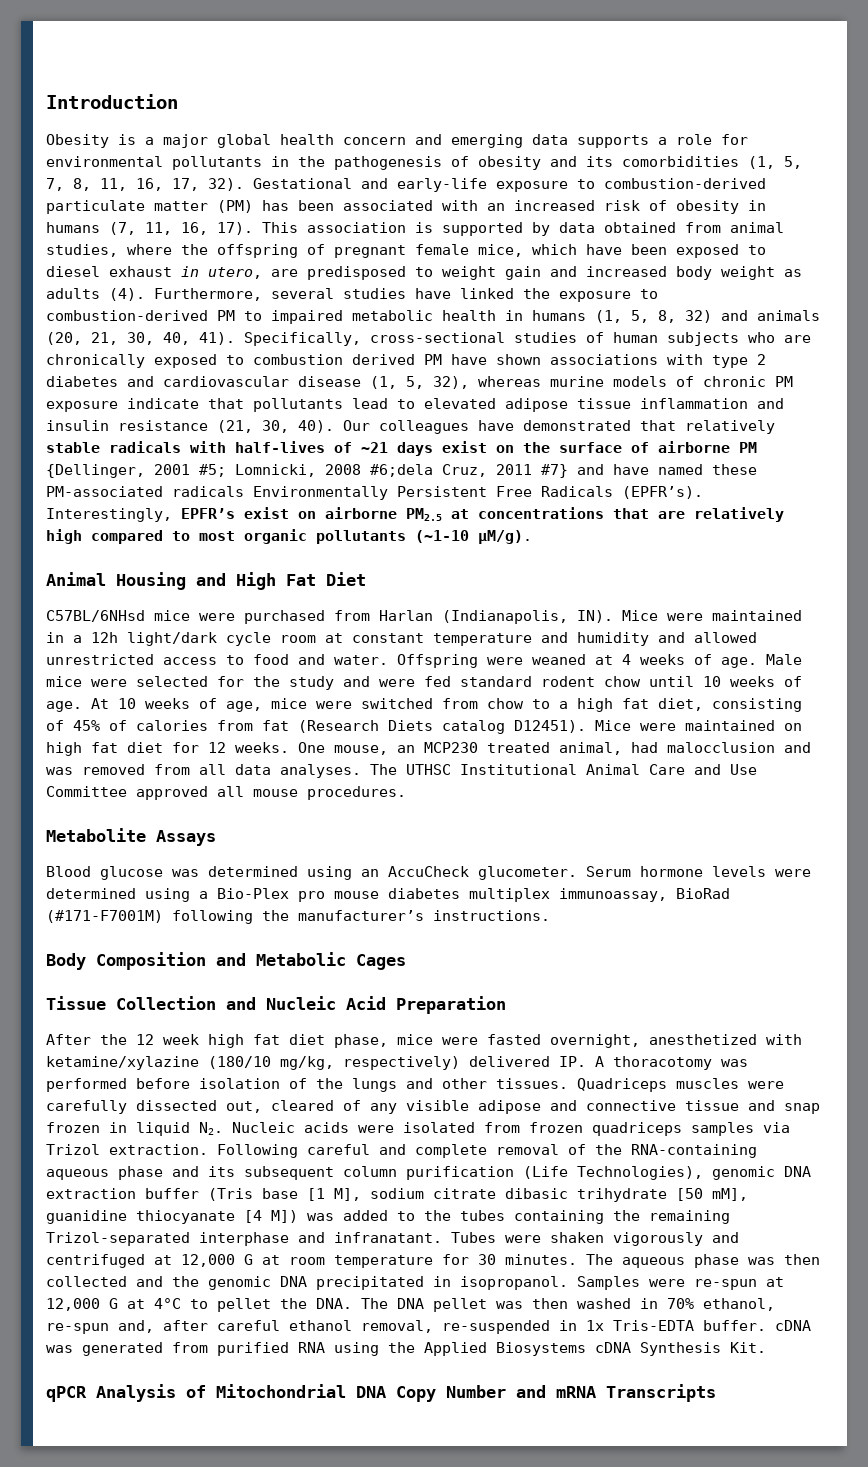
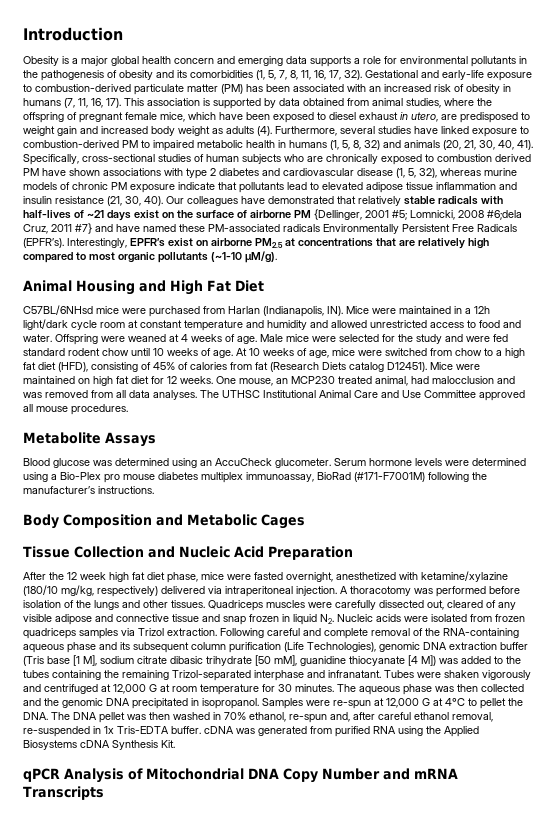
- Furthermore, several studies have linked the exposure to combustion-derived PM to impaired metabolic health in humans (1, 5, 8, 32) and animals (20, 21, 30, 40, 41).
+ Furthermore, several studies have linked exposure to combustion-derived PM to impaired metabolic health in humans (1, 5, 8, 32) and animals (20, 21, 30, 40, 41).
- At 10 weeks of age, mice were switched from chow to a high fat diet, consisting of 45% of calories from fat (Research Diets catalog D12451).
+ At 10 weeks of age, mice were switched from chow to a high fat diet (HFD), consisting of 45% of calories from fat (Research Diets catalog D12451).
- After the 12 week high fat diet phase, mice were fasted overnight, anesthetized with ketamine/xylazine (180/10 mg/kg, respectively) delivered IP. A thoracotomy was performed before isolation of the lungs and other tissues.
+ After the 12 week high fat diet phase, mice were fasted overnight, anesthetized with ketamine/xylazine (180/10 mg/kg, respectively) delivered via intraperitoneal injection. A thoracotomy was performed before isolation of the lungs and other tissues.

